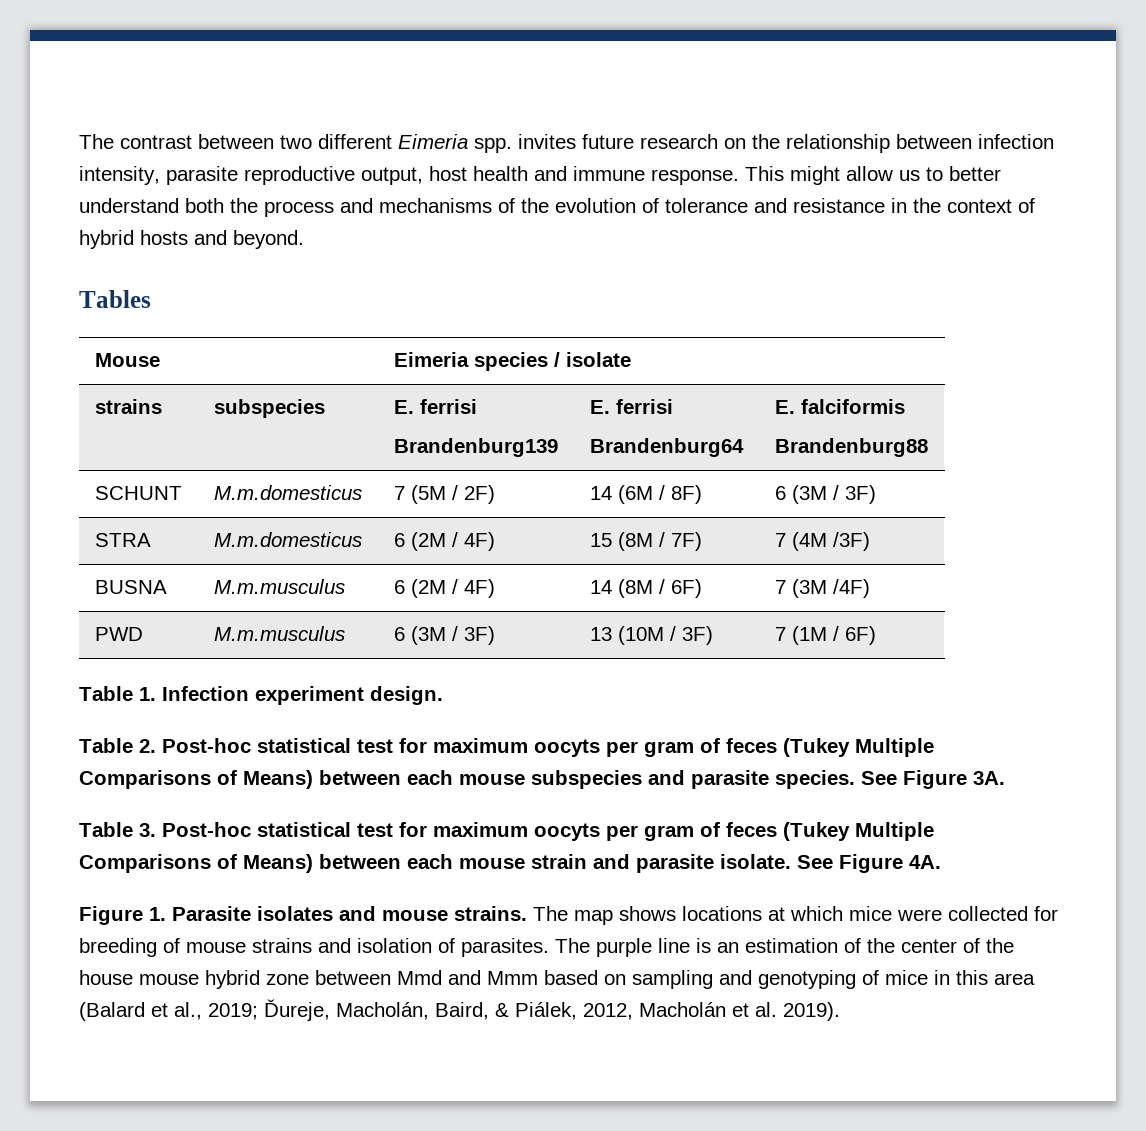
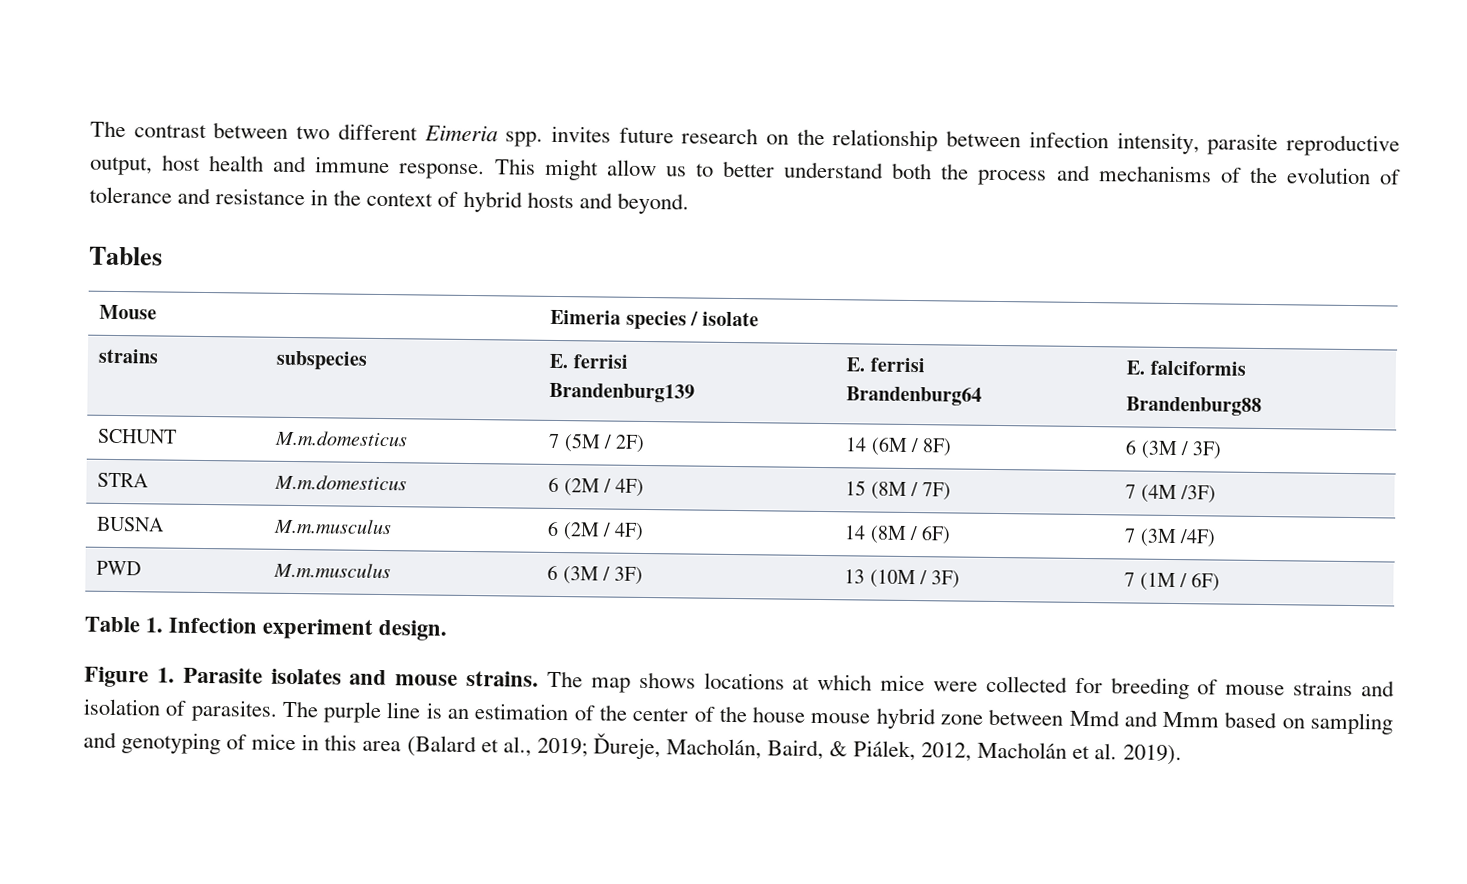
- Table 2. Post-hoc statistical test for maximum oocyts per gram of feces (Tukey Multiple Comparisons of Means) between each mouse subspecies and parasite species. See Figure 3A.
- Table 3. Post-hoc statistical test for maximum oocyts per gram of feces (Tukey Multiple Comparisons of Means) between each mouse strain and parasite isolate. See Figure 4A.

